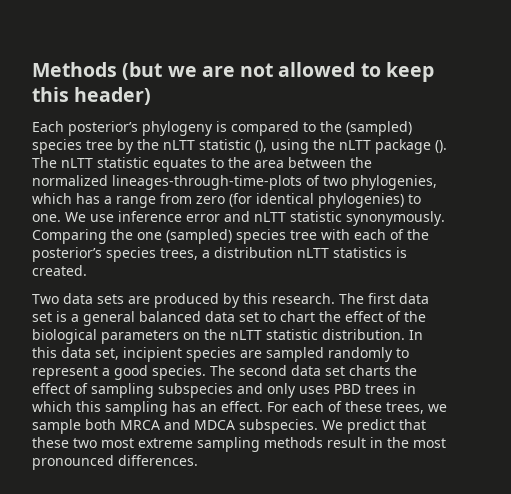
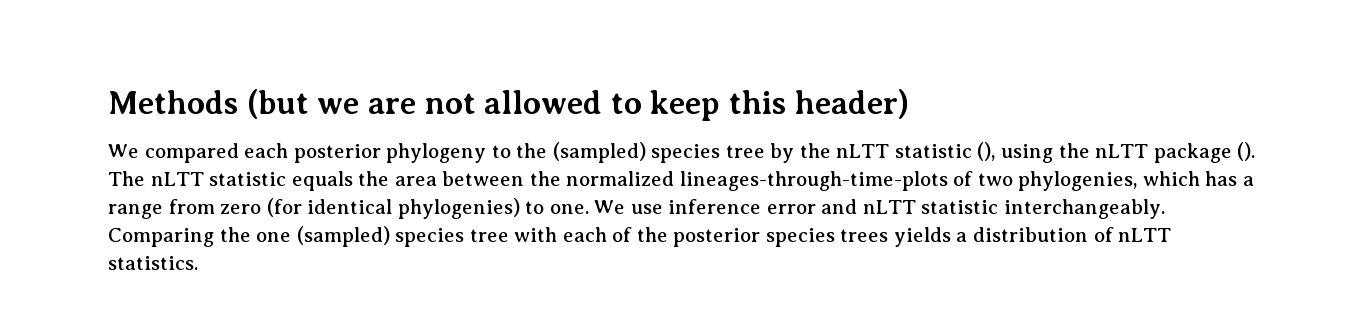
- Each posterior’s phylogeny is compared to the (sampled) species tree by the nLTT statistic (), using the nLTT package ().
+ We compared each posterior phylogeny to the (sampled) species tree by the nLTT statistic (), using the nLTT package ().
- The nLTT statistic equates to the area between the normalized lineages-through-time-plots of two phylogenies, which has a range from zero (for identical phylogenies) to one.
+ The nLTT statistic equals the area between the normalized lineages-through-time-plots of two phylogenies, which has a range from zero (for identical phylogenies) to one.
- We use inference error and nLTT statistic synonymously.
+ We use inference error and nLTT statistic interchangeably.
- Comparing the one (sampled) species tree with each of the posterior’s species trees, a distribution nLTT statistics is created.
- Two data sets are produced by this research. The first data set is a general balanced data set to chart the effect of the biological parameters on the nLTT statistic distribution. In this data set, incipient species are sampled randomly to represent a good species. The second data set charts the effect of sampling subspecies and only uses PBD trees in which this sampling has an effect. For each of these trees, we sample both MRCA and MDCA subspecies. We predict that these two most extreme sampling methods result in the most pronounced differences.
+ Comparing the one (sampled) species tree with each of the posterior species trees yields a distribution of nLTT statistics.

